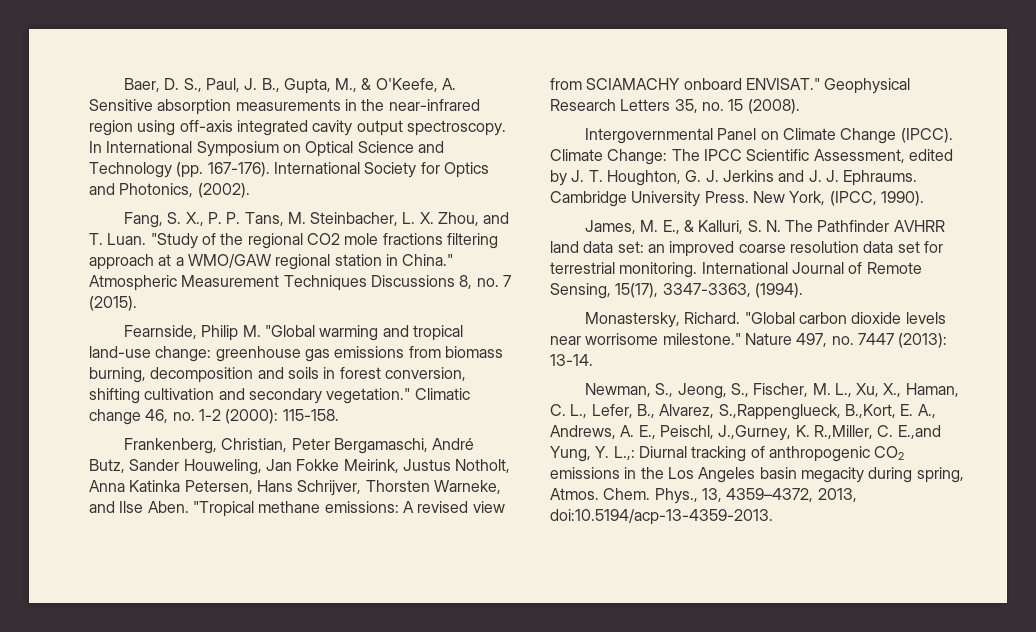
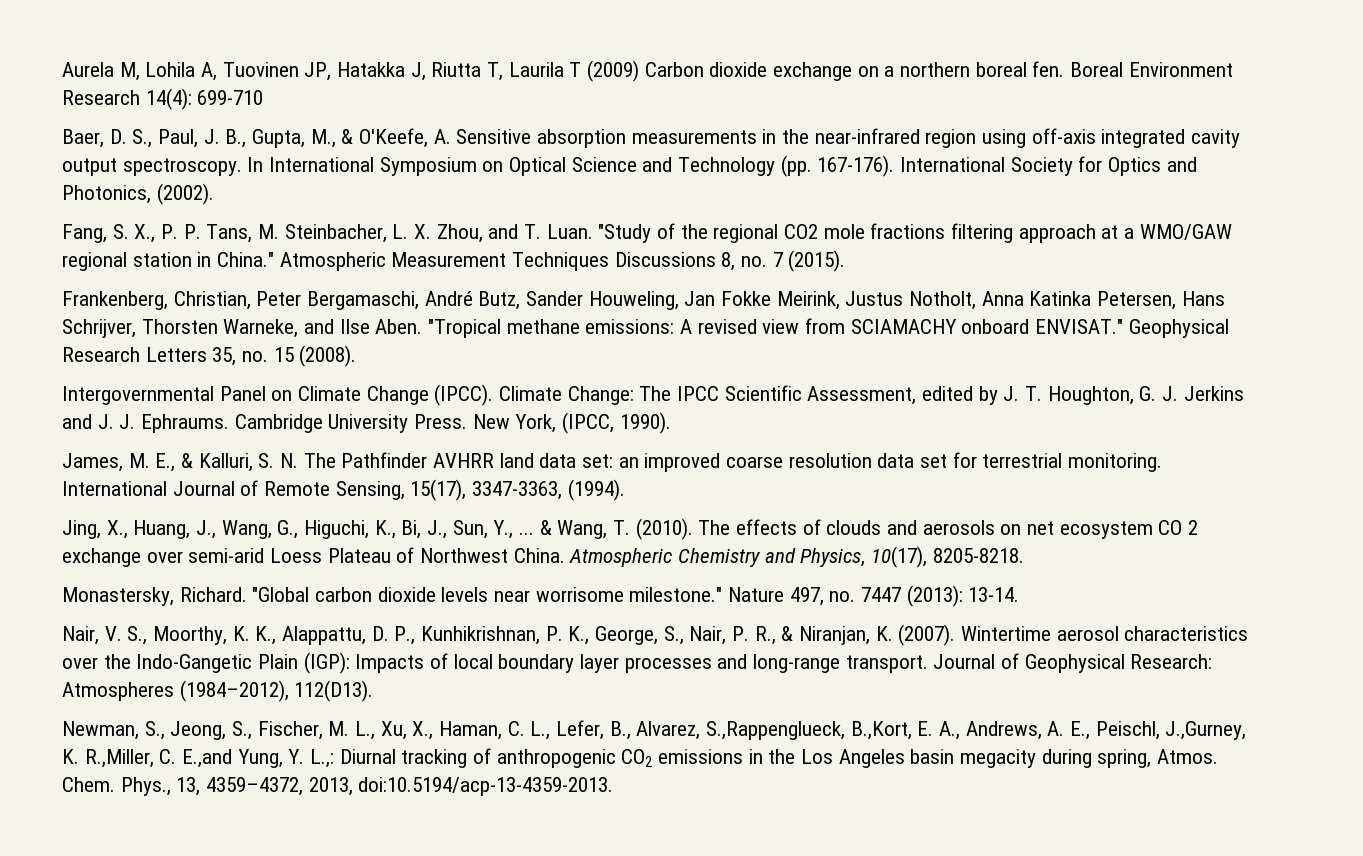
+ Aurela M, Lohila A, Tuovinen JP, Hatakka J, Riutta T, Laurila T (2009) Carbon dioxide exchange on a northern boreal fen. Boreal Environment Research 14(4): 699-710
- Fearnside, Philip M. "Global warming and tropical land-use change: greenhouse gas emissions from biomass burning, decomposition and soils in forest conversion, shifting cultivation and secondary vegetation." Climatic change 46, no. 1-2 (2000): 115-158.
+ Jing, X., Huang, J., Wang, G., Higuchi, K., Bi, J., Sun, Y., ... & Wang, T. (2010). The effects of clouds and aerosols on net ecosystem CO 2 exchange over semi-arid Loess Plateau of Northwest China. Atmospheric Chemistry and Physics, 10(17), 8205-8218.
+ Nair, V. S., Moorthy, K. K., Alappattu, D. P., Kunhikrishnan, P. K., George, S., Nair, P. R., & Niranjan, K. (2007). Wintertime aerosol characteristics over the Indo‐Gangetic Plain (IGP): Impacts of local boundary layer processes and long‐range transport. Journal of Geophysical Research: Atmospheres (1984–2012), 112(D13).

